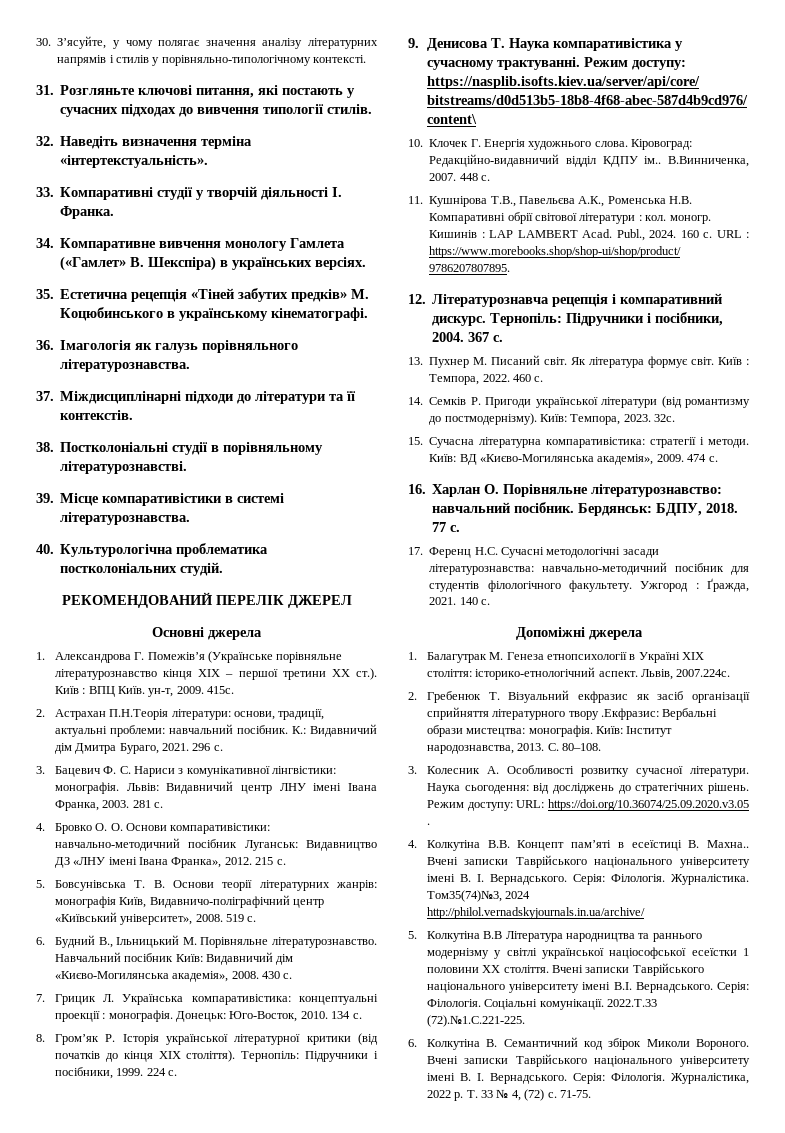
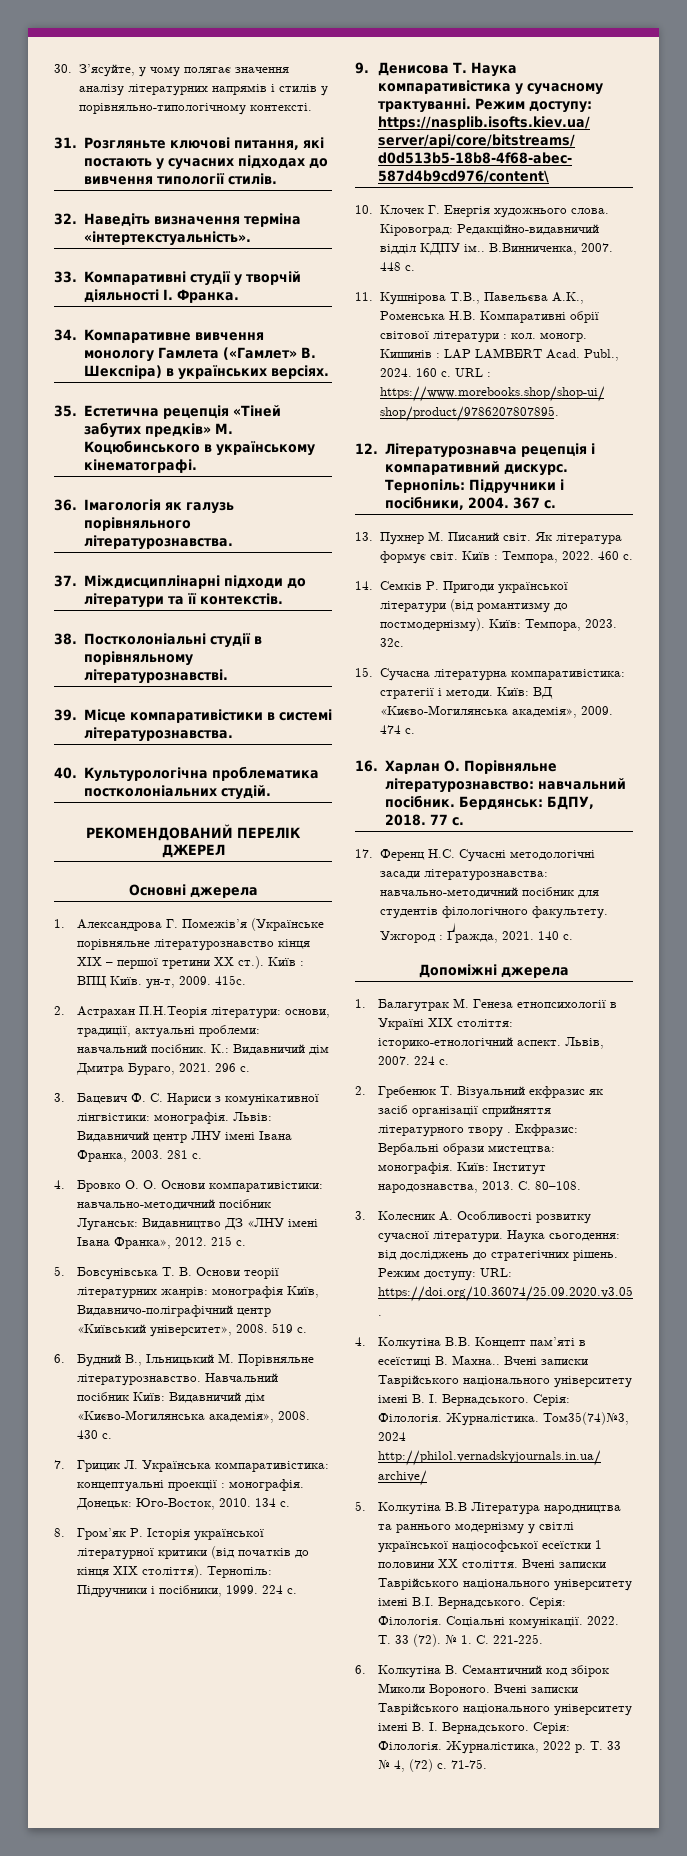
- Львів, 2007.224с.
+ Львів, 2007. 224 с.
- 2. Гребенюк Т. Візуальний екфразис як засіб організації сприйняття літературного твору .Екфразис: Вербальні образи мистецтва: монографія.
+ 2. Гребенюк Т. Візуальний екфразис як засіб організації сприйняття літературного твору . Екфразис: Вербальні образи мистецтва: монографія.
- 2022.Т.33 (72).№1.С.221-225.
+ 2022. Т. 33 (72). № 1. С. 221-225.

